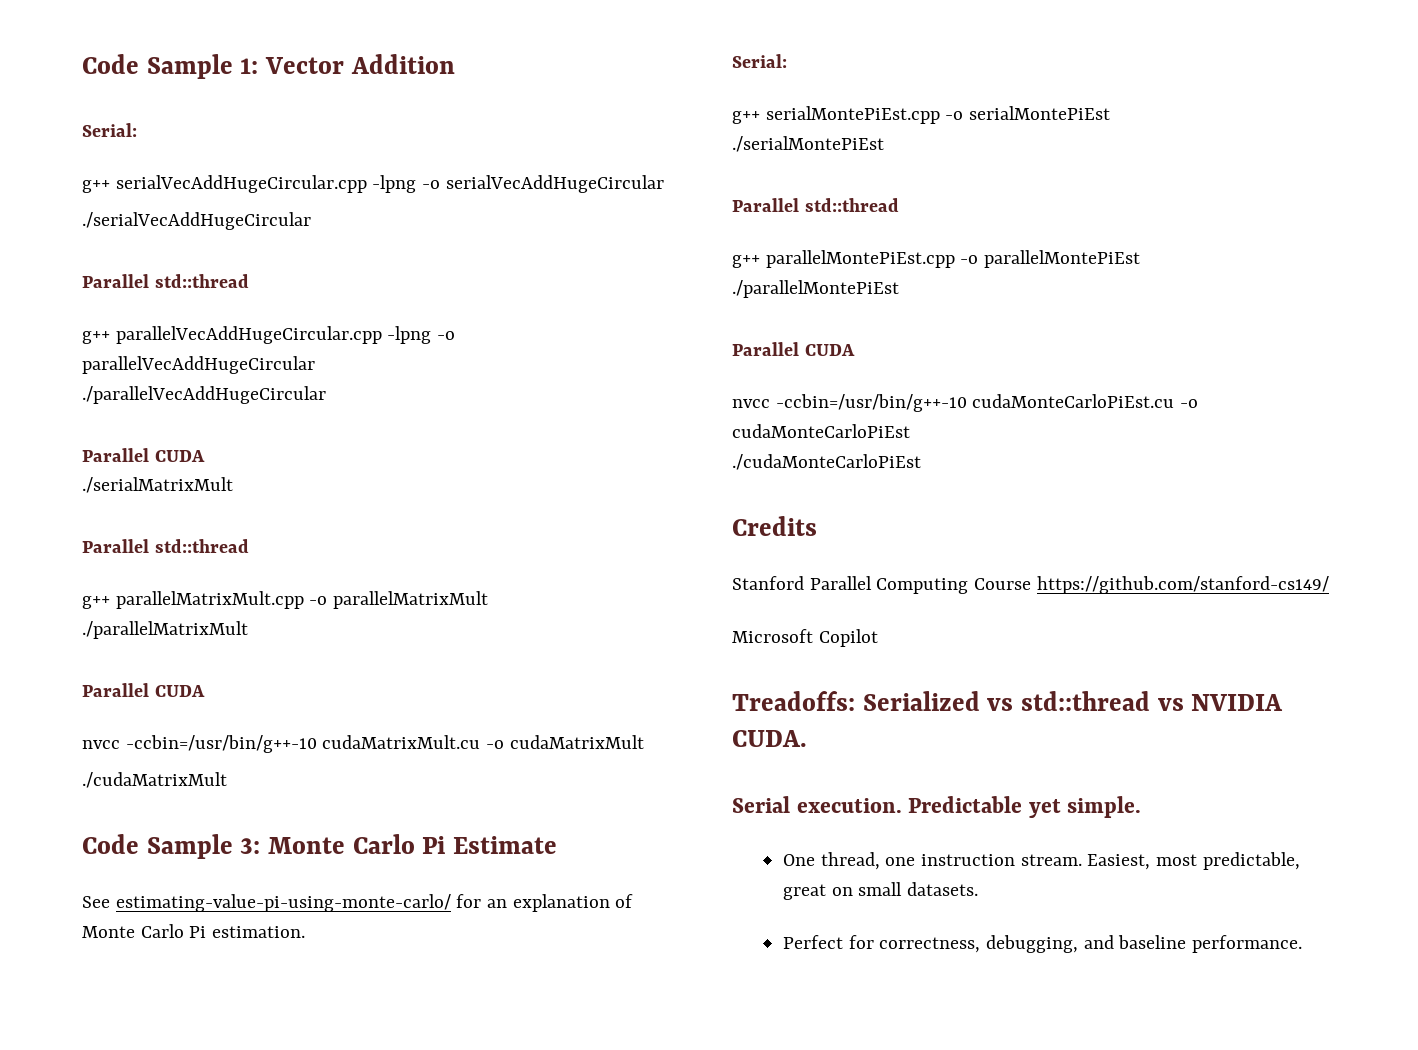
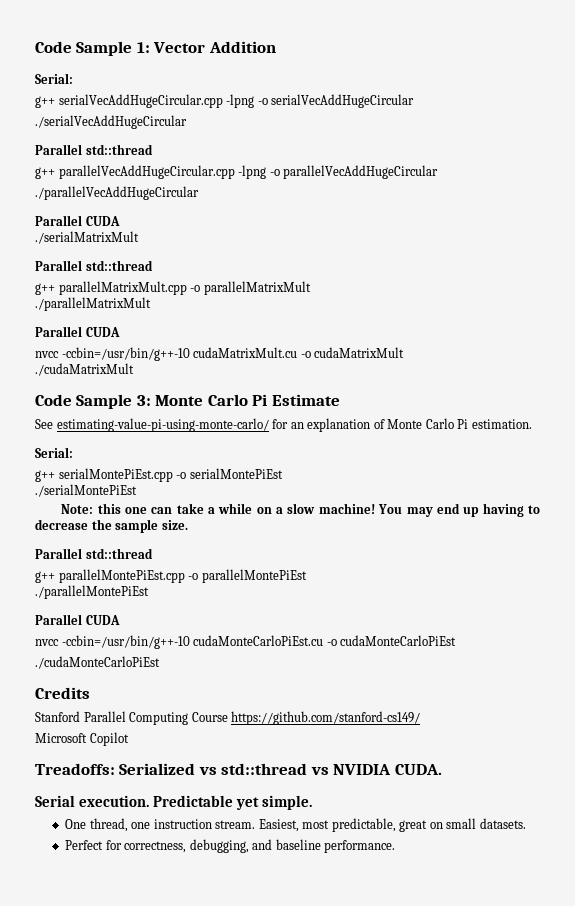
+ Note: this one can take a while on a slow machine! You may end up having to decrease the sample size.

